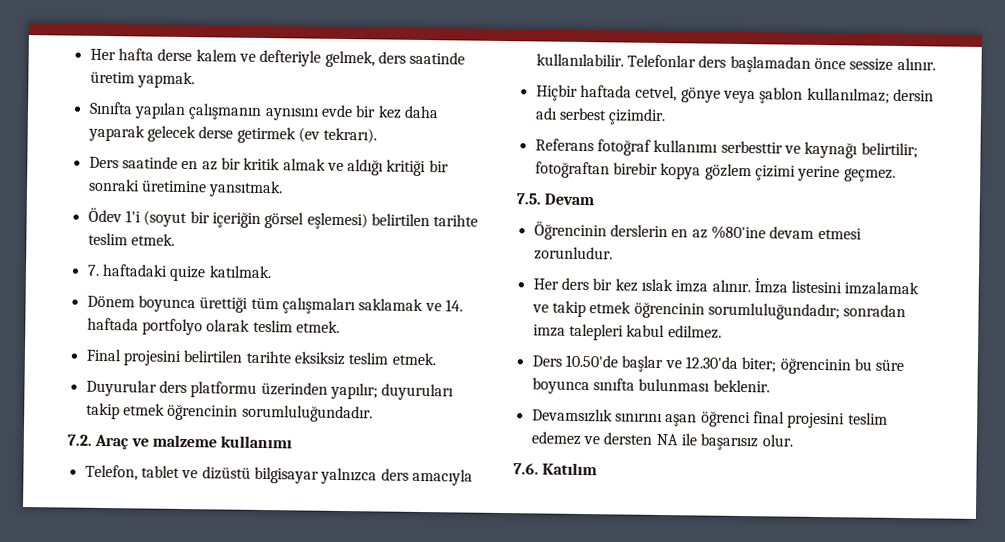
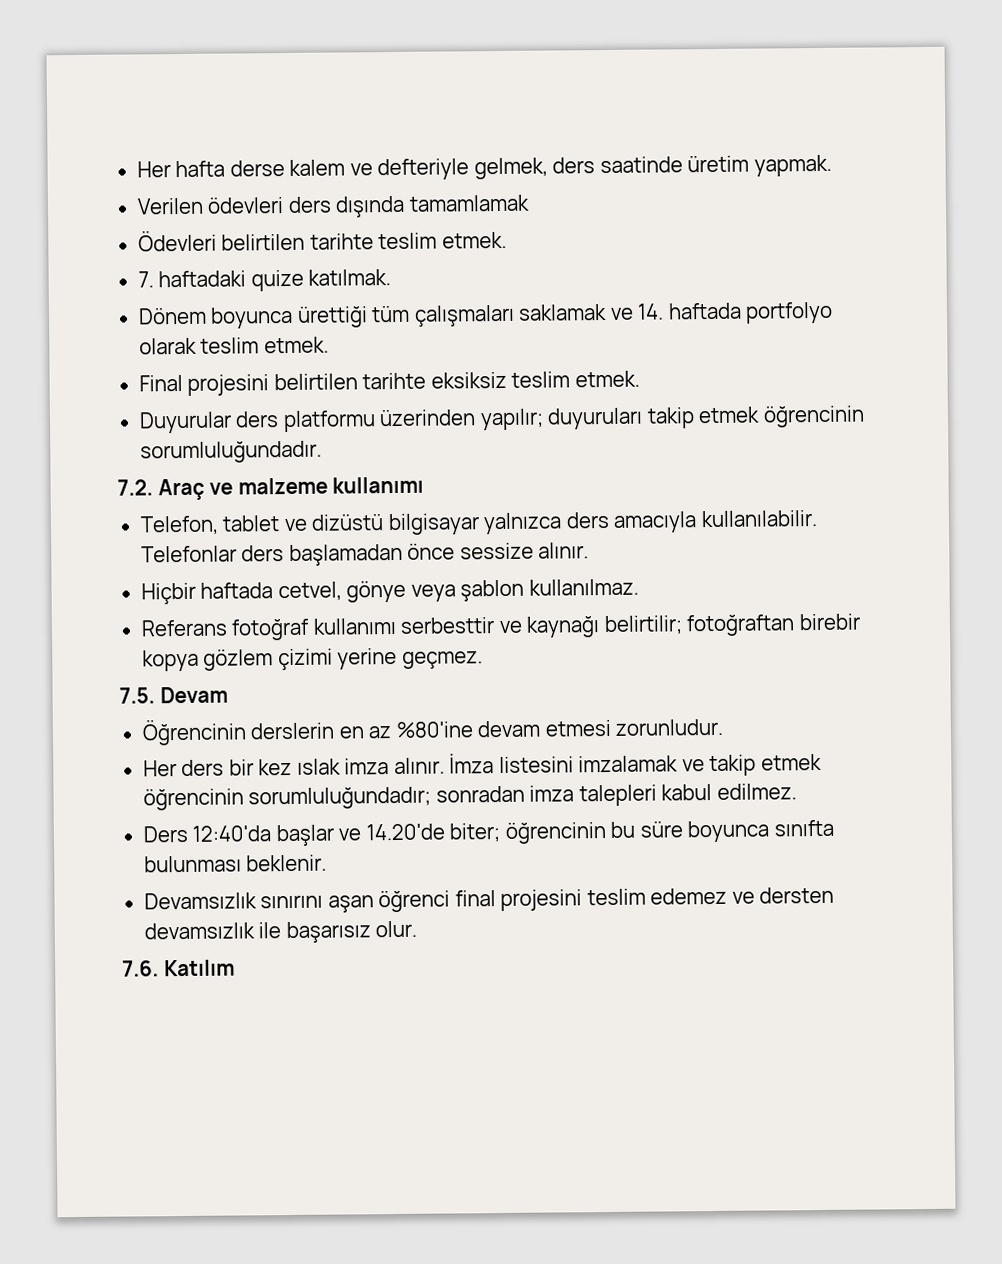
- Sınıfta yapılan çalışmanın aynısını evde bir kez daha yaparak gelecek derse getirmek (ev tekrarı).
- Ders saatinde en az bir kritik almak ve aldığı kritiği bir sonraki üretimine yansıtmak.
- Ödev 1'i (soyut bir içeriğin görsel eşlemesi) belirtilen tarihte teslim etmek.
+ Verilen ödevleri ders dışında tamamlamak
+ Ödevleri belirtilen tarihte teslim etmek.
- Hiçbir haftada cetvel, gönye veya şablon kullanılmaz; dersin adı serbest çizimdir.
+ Hiçbir haftada cetvel, gönye veya şablon kullanılmaz.
- Ders 10.50'de başlar ve 12.30'da biter; öğrencinin bu süre boyunca sınıfta bulunması beklenir.
+ Ders 12:40'da başlar ve 14.20'de biter; öğrencinin bu süre boyunca sınıfta bulunması beklenir.
- Devamsızlık sınırını aşan öğrenci final projesini teslim edemez ve dersten NA ile başarısız olur.
+ Devamsızlık sınırını aşan öğrenci final projesini teslim edemez ve dersten devamsızlık ile başarısız olur.

